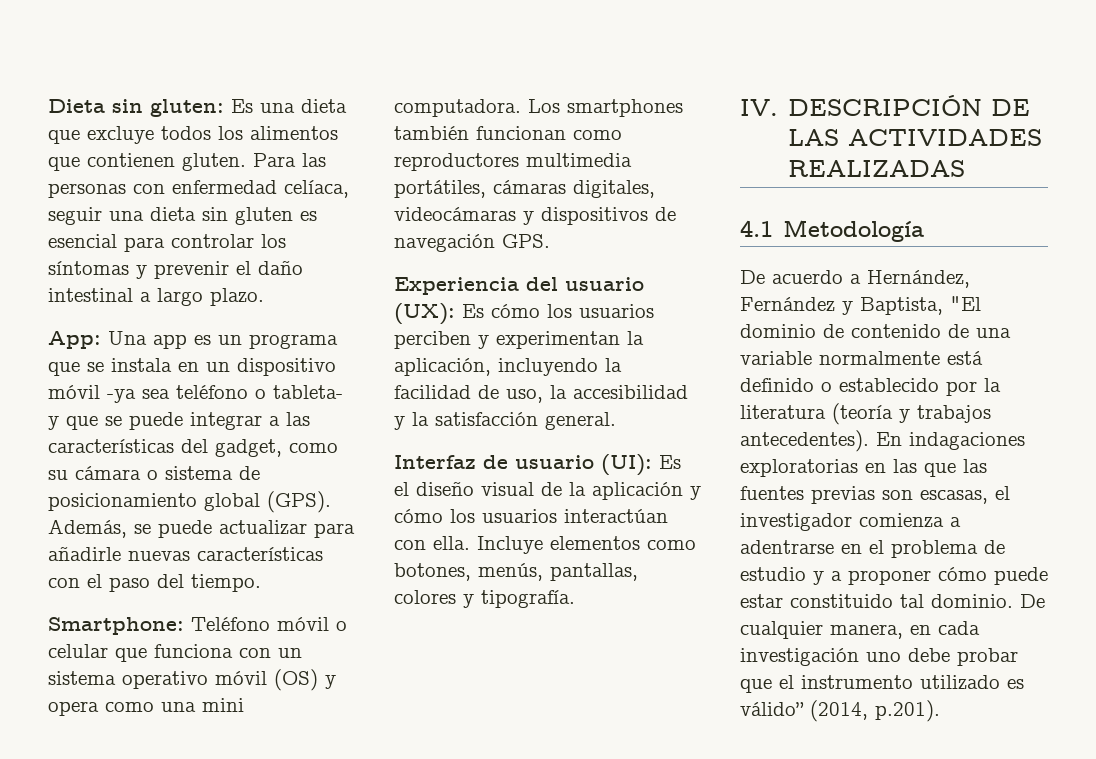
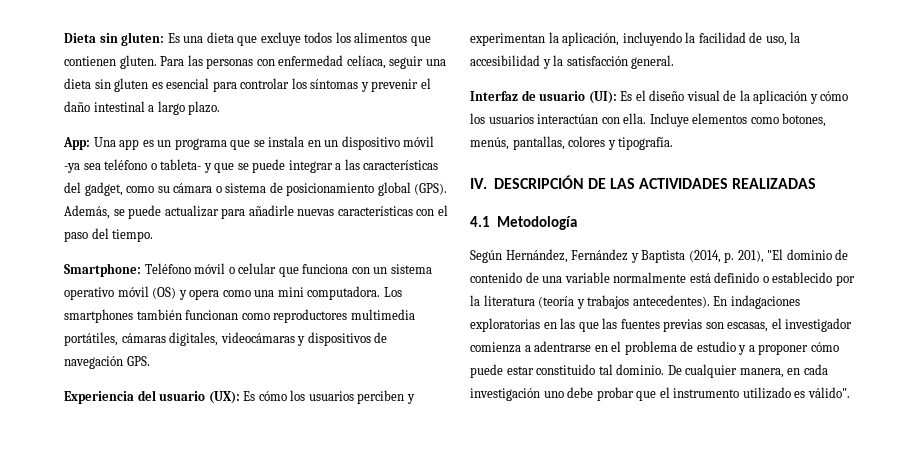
- De acuerdo a Hernández, Fernández y Baptista, "El dominio de contenido de una variable normalmente está definido o establecido por la literatura (teoría y trabajos antecedentes).
+ Según Hernández, Fernández y Baptista (2014, p. 201), "El dominio de contenido de una variable normalmente está definido o establecido por la literatura (teoría y trabajos antecedentes).
- De cualquier manera, en cada investigación uno debe probar que el instrumento utilizado es válido” (2014, p.201).
+ De cualquier manera, en cada investigación uno debe probar que el instrumento utilizado es válido".

